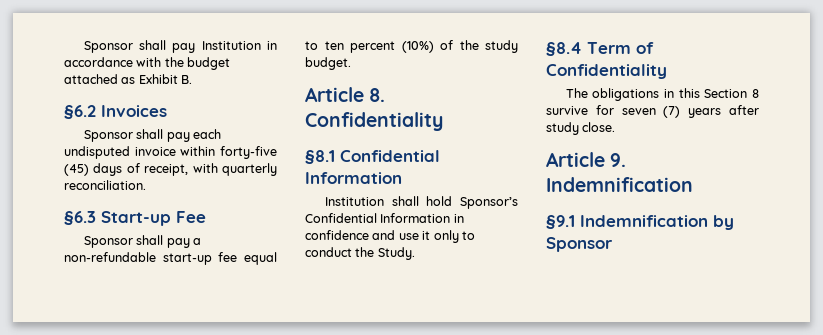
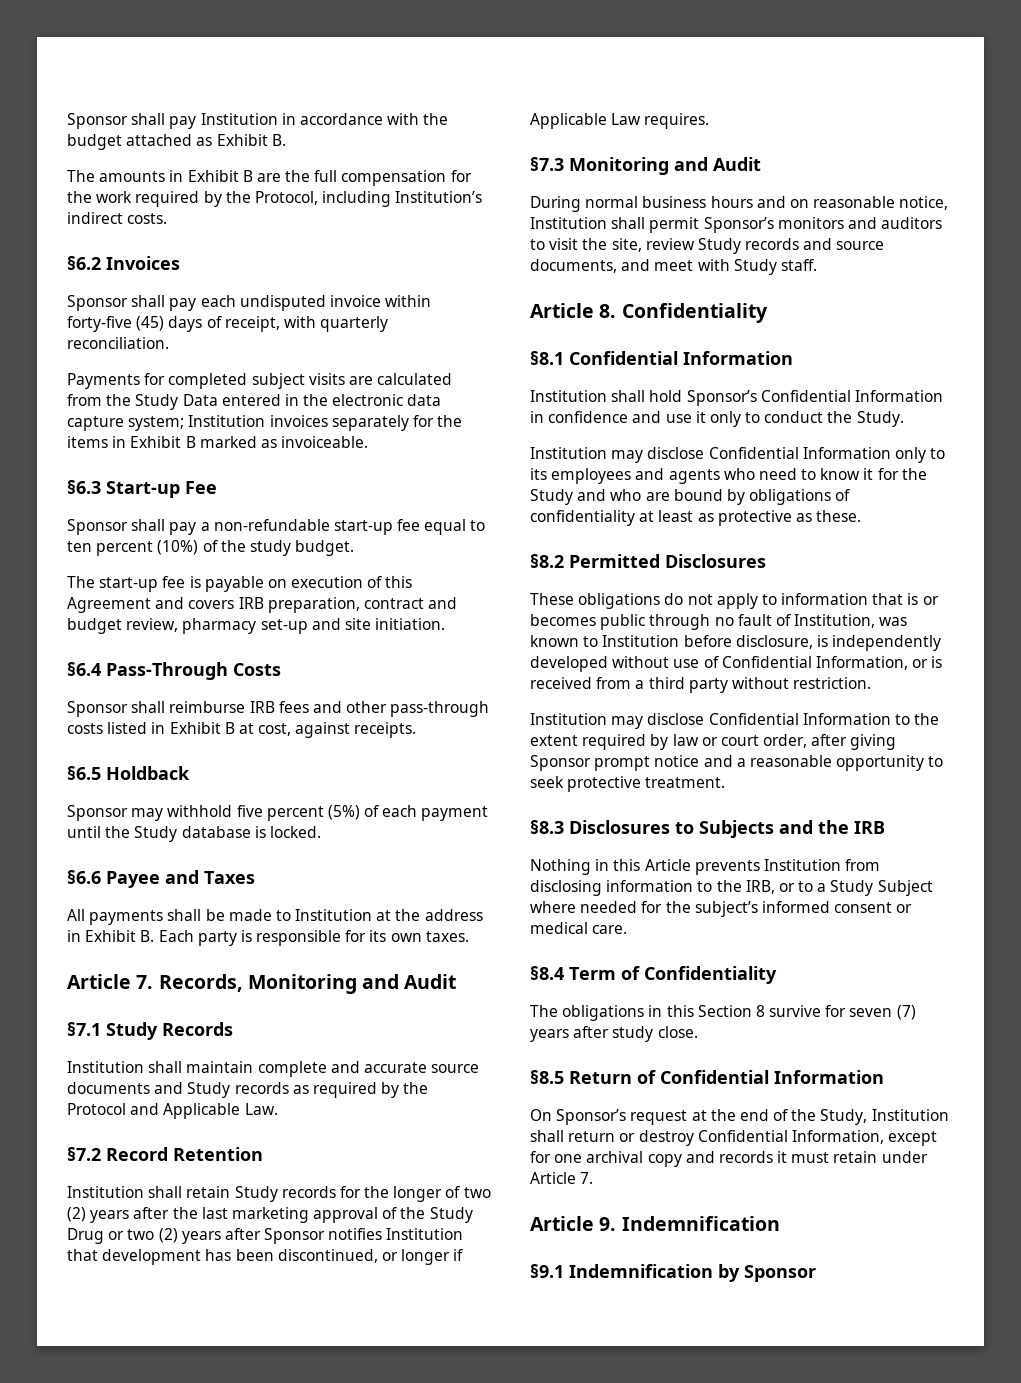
+ The amounts in Exhibit B are the full compensation for the work required by the Protocol, including Institution’s indirect costs.
+ Payments for completed subject visits are calculated from the Study Data entered in the electronic data capture system; Institution invoices separately for the items in Exhibit B marked as invoiceable.
+ The start-up fee is payable on execution of this Agreement and covers IRB preparation, contract and budget review, pharmacy set-up and site initiation.
+ §6.4 Pass-Through Costs
+ Sponsor shall reimburse IRB fees and other pass-through costs listed in Exhibit B at cost, against receipts.
+ §6.5 Holdback
+ Sponsor may withhold five percent (5%) of each payment until the Study database is locked.
+ §6.6 Payee and Taxes
+ All payments shall be made to Institution at the address in Exhibit B. Each party is responsible for its own taxes.
+ Article 7. Records, Monitoring and Audit
+ §7.1 Study Records
+ Institution shall maintain complete and accurate source documents and Study records as required by the Protocol and Applicable Law.
+ §7.2 Record Retention
+ Institution shall retain Study records for the longer of two (2) years after the last marketing approval of the Study Drug or two (2) years after Sponsor notifies Institution that development has been discontinued, or longer if Applicable Law requires.
+ §7.3 Monitoring and Audit
+ During normal business hours and on reasonable notice, Institution shall permit Sponsor’s monitors and auditors to visit the site, review Study records and source documents, and meet with Study staff.
+ Institution may disclose Confidential Information only to its employees and agents who need to know it for the Study and who are bound by obligations of confidentiality at least as protective as these.
+ §8.2 Permitted Disclosures
+ These obligations do not apply to information that is or becomes public through no fault of Institution, was known to Institution before disclosure, is independently developed without use of Confidential Information, or is received from a third party without restriction.
+ Institution may disclose Confidential Information to the extent required by law or court order, after giving Sponsor prompt notice and a reasonable opportunity to seek protective treatment.
+ §8.3 Disclosures to Subjects and the IRB
+ Nothing in this Article prevents Institution from disclosing information to the IRB, or to a Study Subject where needed for the subject’s informed consent or medical care.
+ §8.5 Return of Confidential Information
+ On Sponsor’s request at the end of the Study, Institution shall return or destroy Confidential Information, except for one archival copy and records it must retain under Article 7.

